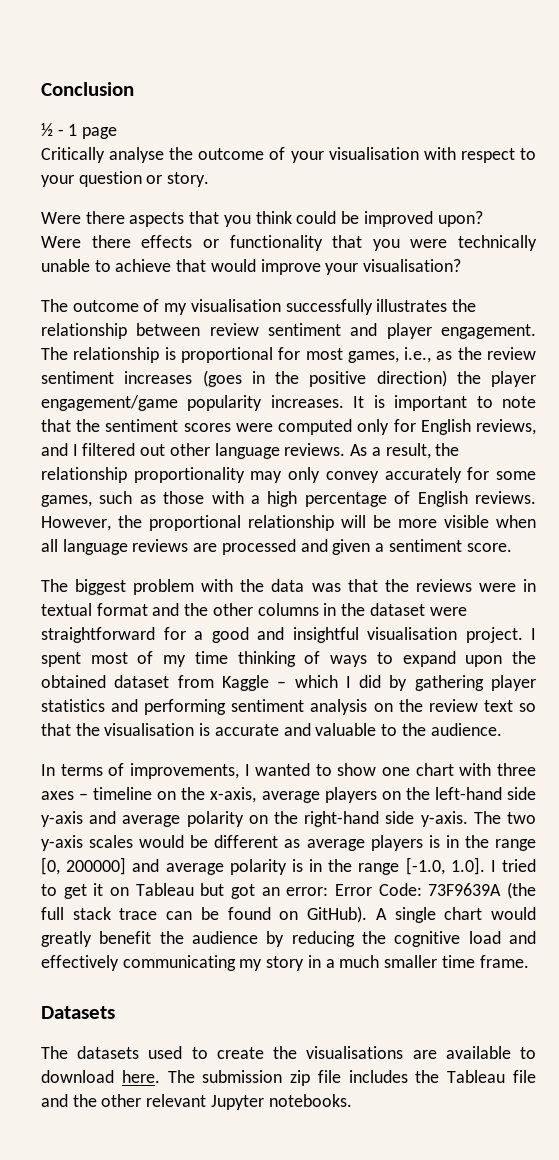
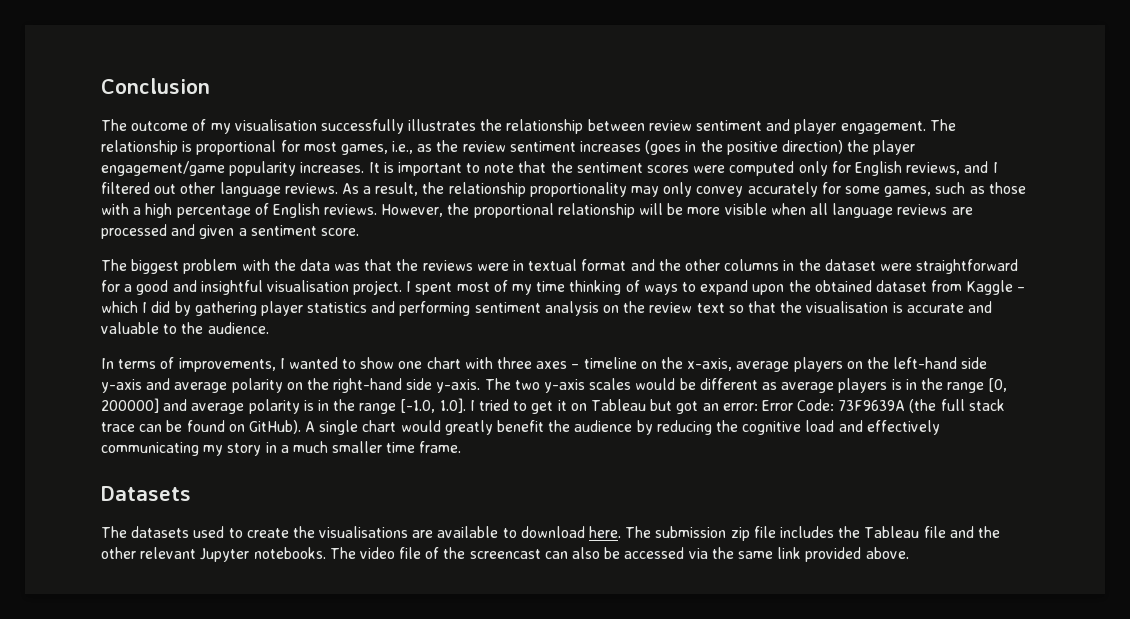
- ½ - 1 page
- Critically analyse the outcome of your visualisation with respect to your question or story.
- Were there aspects that you think could be improved upon?
- Were there effects or functionality that you were technically unable to achieve that would improve your visualisation?
+ The video file of the screencast can also be accessed via the same link provided above.

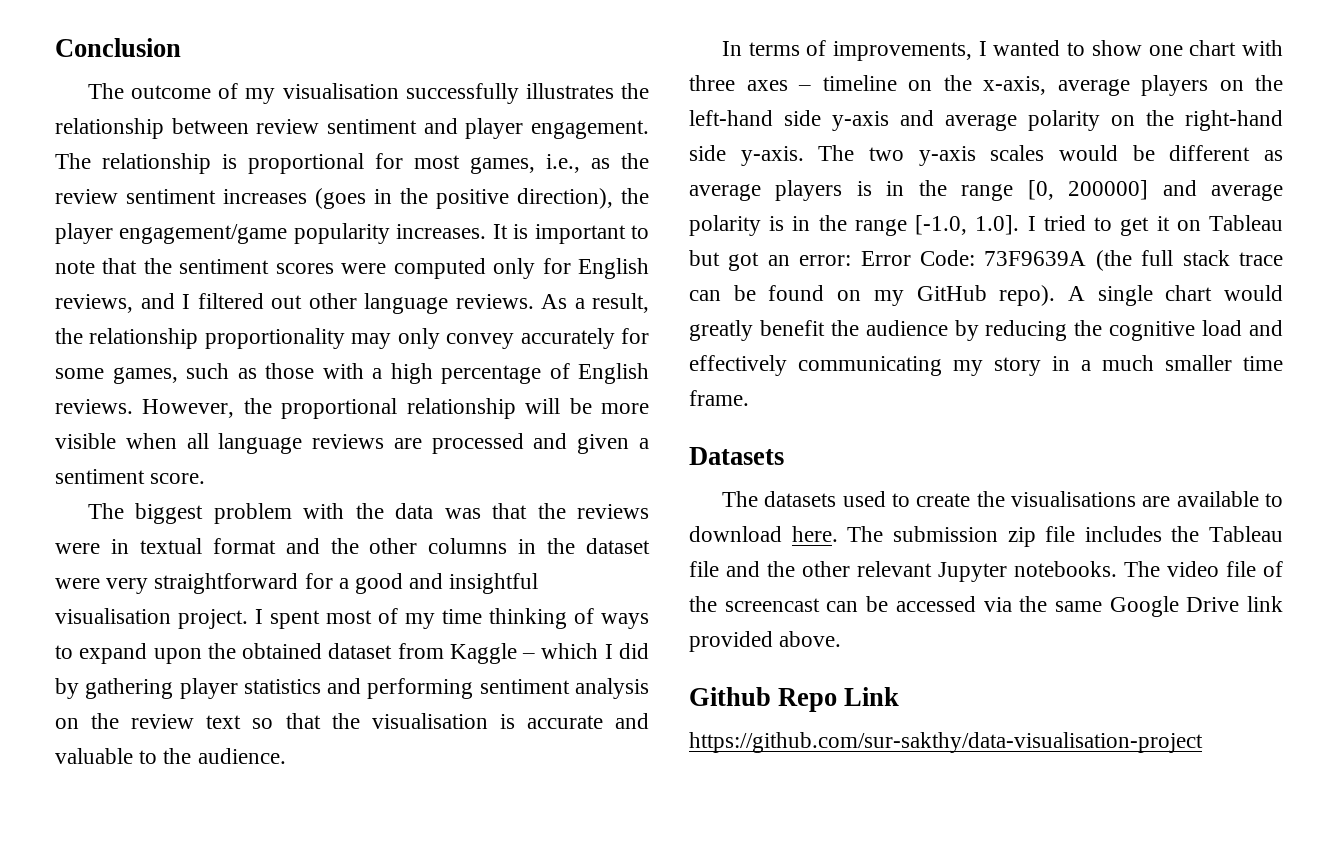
- The relationship is proportional for most games, i.e., as the review sentiment increases (goes in the positive direction) the player engagement/game popularity increases.
+ The relationship is proportional for most games, i.e., as the review sentiment increases (goes in the positive direction), the player engagement/game popularity increases.
- The biggest problem with the data was that the reviews were in textual format and the other columns in the dataset were straightforward for a good and insightful visualisation project.
+ The biggest problem with the data was that the reviews were in textual format and the other columns in the dataset were very straightforward for a good and insightful visualisation project.
- The two y-axis scales would be different as average players is in the range [0, 200000] and average polarity is in the range [-1.0, 1.0]. I tried to get it on Tableau but got an error: Error Code: 73F9639A (the full stack trace can be found on GitHub).
+ The two y-axis scales would be different as average players is in the range [0, 200000] and average polarity is in the range [-1.0, 1.0]. I tried to get it on Tableau but got an error: Error Code: 73F9639A (the full stack trace can be found on my GitHub repo).
- The video file of the screencast can also be accessed via the same link provided above.
+ The video file of the screencast can be accessed via the same Google Drive link provided above.
+ Github Repo Link
+ https://github.com/sur-sakthy/data-visualisation-project

